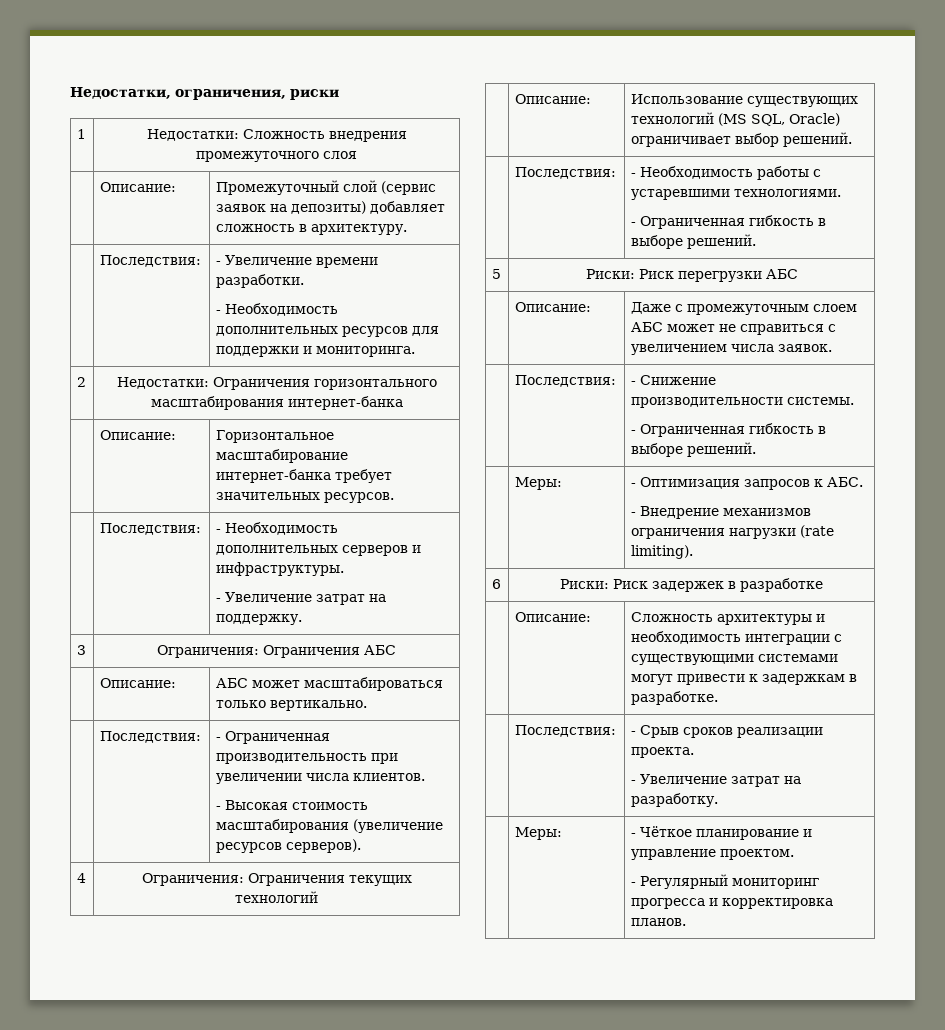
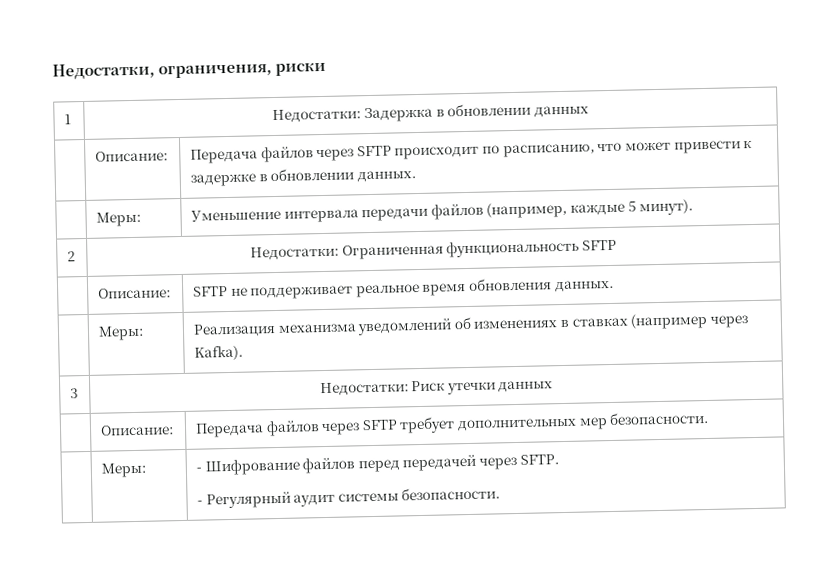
- 1 | Недостатки: Сложность внедрения промежуточного слоя
- | Описание: | Промежуточный слой (сервис заявок на депозиты) добавляет сложность в архитектуру.
- | Последствия: | - Увеличение времени разработки.
- - Необходимость дополнительных ресурсов для поддержки и мониторинга.
- 2 | Недостатки: Ограничения горизонтального масштабирования интернет-банка
- | Описание: | Горизонтальное масштабирование интернет-банка требует значительных ресурсов.
- | Последствия: | - Необходимость дополнительных серверов и инфраструктуры.
- - Увеличение затрат на поддержку.
- 3 | Ограничения: Ограничения АБС
- | Описание: | АБС может масштабироваться только вертикально.
- | Последствия: | - Ограниченная производительность при увеличении числа клиентов.
- - Высокая стоимость масштабирования (увеличение ресурсов серверов).
- 4 | Ограничения: Ограничения текущих технологий
- | Описание: | Использование существующих технологий (MS SQL, Oracle) ограничивает выбор решений.
- | Последствия: | - Необходимость работы с устаревшими технологиями.
- - Ограниченная гибкость в выборе решений.
- 5 | Риски: Риск перегрузки АБС
- | Описание: | Даже с промежуточным слоем АБС может не справиться с увеличением числа заявок.
- | Последствия: | - Снижение производительности системы.
- - Ограниченная гибкость в выборе решений.
- | Меры: | - Оптимизация запросов к АБС.
- - Внедрение механизмов ограничения нагрузки (rate limiting).
- 6 | Риски: Риск задержек в разработке
- | Описание: | Сложность архитектуры и необходимость интеграции с существующими системами могут привести к задержкам в разработке.
- | Последствия: | - Срыв сроков реализации проекта.
- - Увеличение затрат на разработку.
- | Меры: | - Чёткое планирование и управление проектом.
- - Регулярный мониторинг прогресса и корректировка планов.
+ 1 | Недостатки: Задержка в обновлении данных
+ | Описание: | Передача файлов через SFTP происходит по расписанию, что может привести к задержке в обновлении данных.
+ | Меры: | Уменьшение интервала передачи файлов (например, каждые 5 минут).
+ 2 | Недостатки: Ограниченная функциональность SFTP
+ | Описание: | SFTP не поддерживает реальное время обновления данных.
+ | Меры: | Реализация механизма уведомлений об изменениях в ставках (например через Kafka).
+ 3 | Недостатки: Риск утечки данных
+ | Описание: | Передача файлов через SFTP требует дополнительных мер безопасности.
+ | Меры: | - Шифрование файлов перед передачей через SFTP.
+ - Регулярный аудит системы безопасности.

